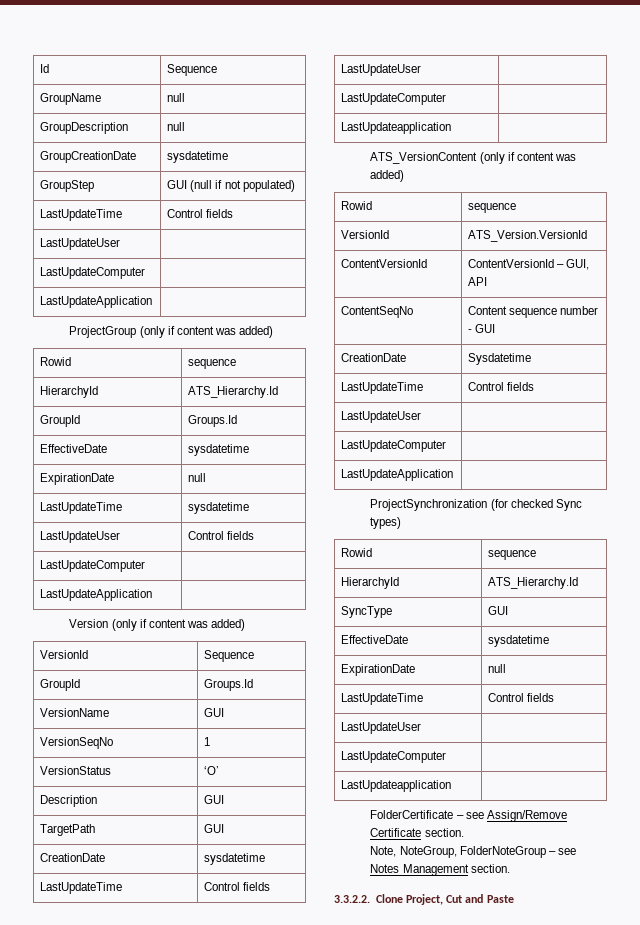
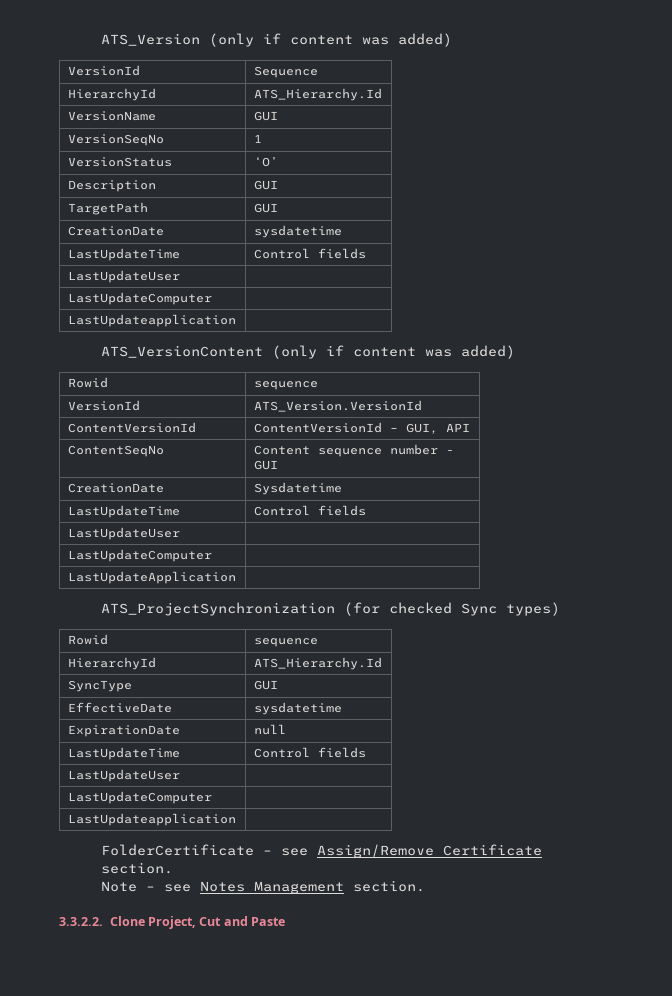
- Id | Sequence
- GroupName | null
- GroupDescription | null
- GroupCreationDate | sysdatetime
- GroupStep | GUI (null if not populated)
- LastUpdateTime | Control fields
- LastUpdateUser |
- LastUpdateComputer |
- LastUpdateApplication |
- ProjectGroup (only if content was added)
- Rowid | sequence
- HierarchyId | ATS_Hierarchy.Id
- GroupId | Groups.Id
- EffectiveDate | sysdatetime
- ExpirationDate | null
- LastUpdateTime | sysdatetime
- LastUpdateUser | Control fields
- LastUpdateComputer |
- LastUpdateApplication |
- Version (only if content was added)
+ ATS_Version (only if content was added)
  VersionId | Sequence
- GroupId | Groups.Id
+ HierarchyId | ATS_Hierarchy.Id
- ProjectSynchronization (for checked Sync types)
+ ATS_ProjectSynchronization (for checked Sync types)
- Note, NoteGroup, FolderNoteGroup – see Notes Management section.
+ Note – see Notes Management section.

